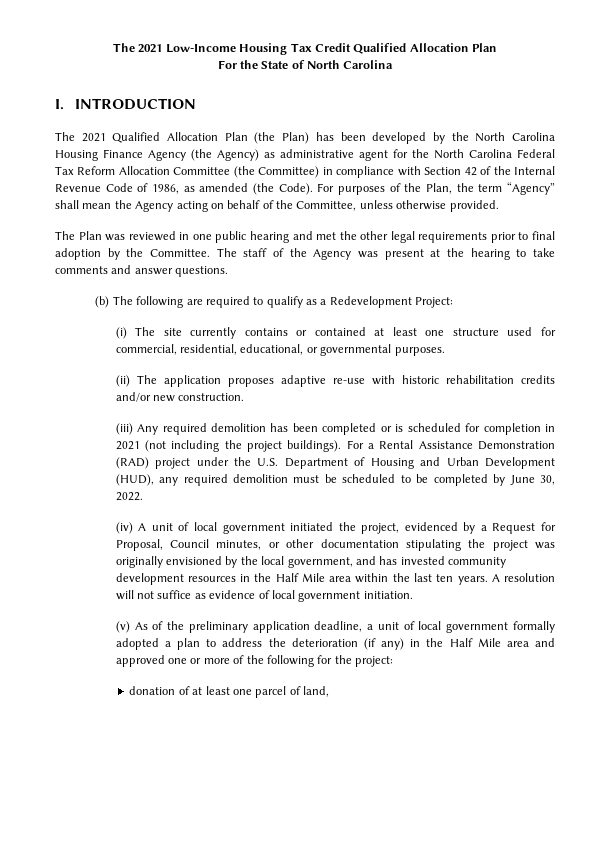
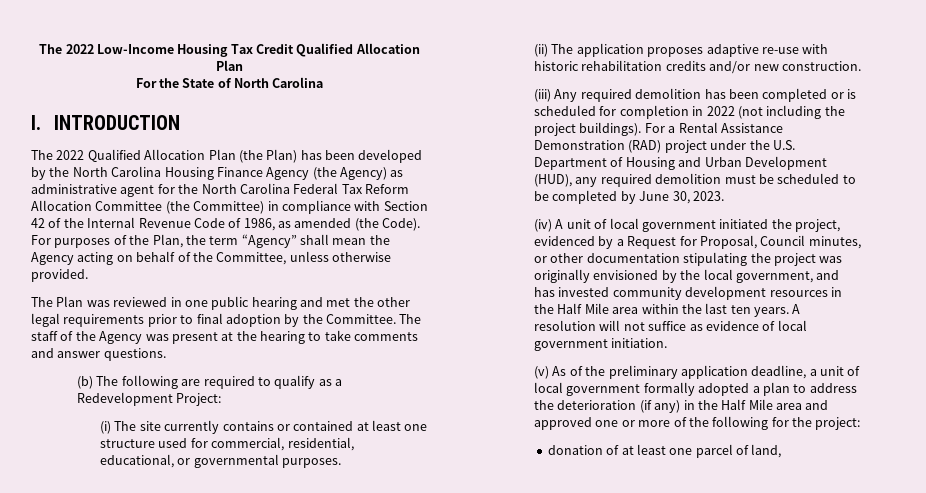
- The 2021 Low-Income Housing Tax Credit Qualified Allocation Plan
+ The 2022 Low-Income Housing Tax Credit Qualified Allocation Plan
- The 2021 Qualified Allocation Plan (the Plan) has been developed by the North Carolina Housing Finance Agency (the Agency) as administrative agent for the North Carolina Federal Tax Reform Allocation Committee (the Committee) in compliance with Section 42 of the Internal Revenue Code of 1986, as amended (the Code).
+ The 2022 Qualified Allocation Plan (the Plan) has been developed by the North Carolina Housing Finance Agency (the Agency) as administrative agent for the North Carolina Federal Tax Reform Allocation Committee (the Committee) in compliance with Section 42 of the Internal Revenue Code of 1986, as amended (the Code).
- (iii) Any required demolition has been completed or is scheduled for completion in 2021 (not including the project buildings).
+ (iii) Any required demolition has been completed or is scheduled for completion in 2022 (not including the project buildings).
- For a Rental Assistance Demonstration (RAD) project under the U.S. Department of Housing and Urban Development (HUD), any required demolition must be scheduled to be completed by June 30, 2022.
+ For a Rental Assistance Demonstration (RAD) project under the U.S. Department of Housing and Urban Development (HUD), any required demolition must be scheduled to be completed by June 30, 2023.

